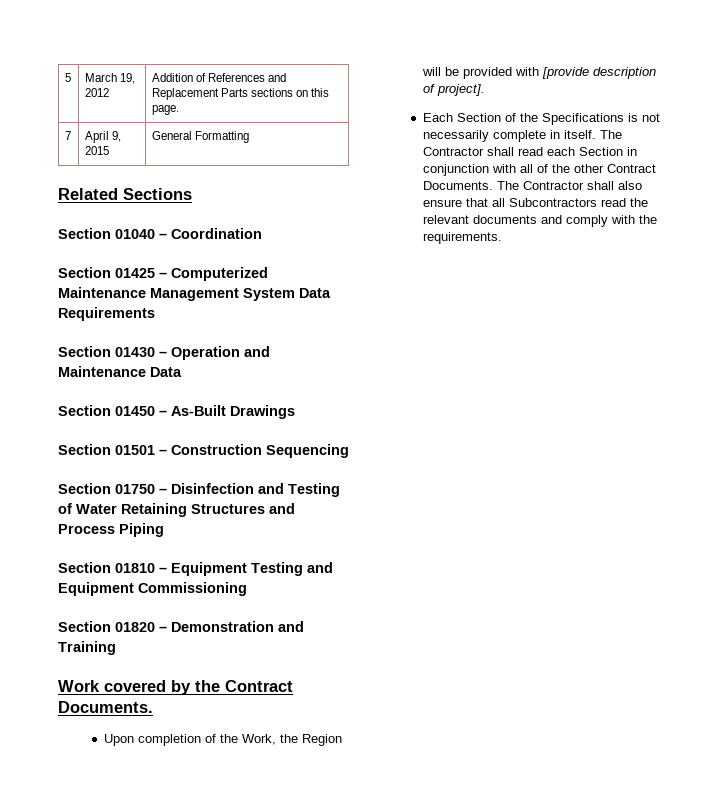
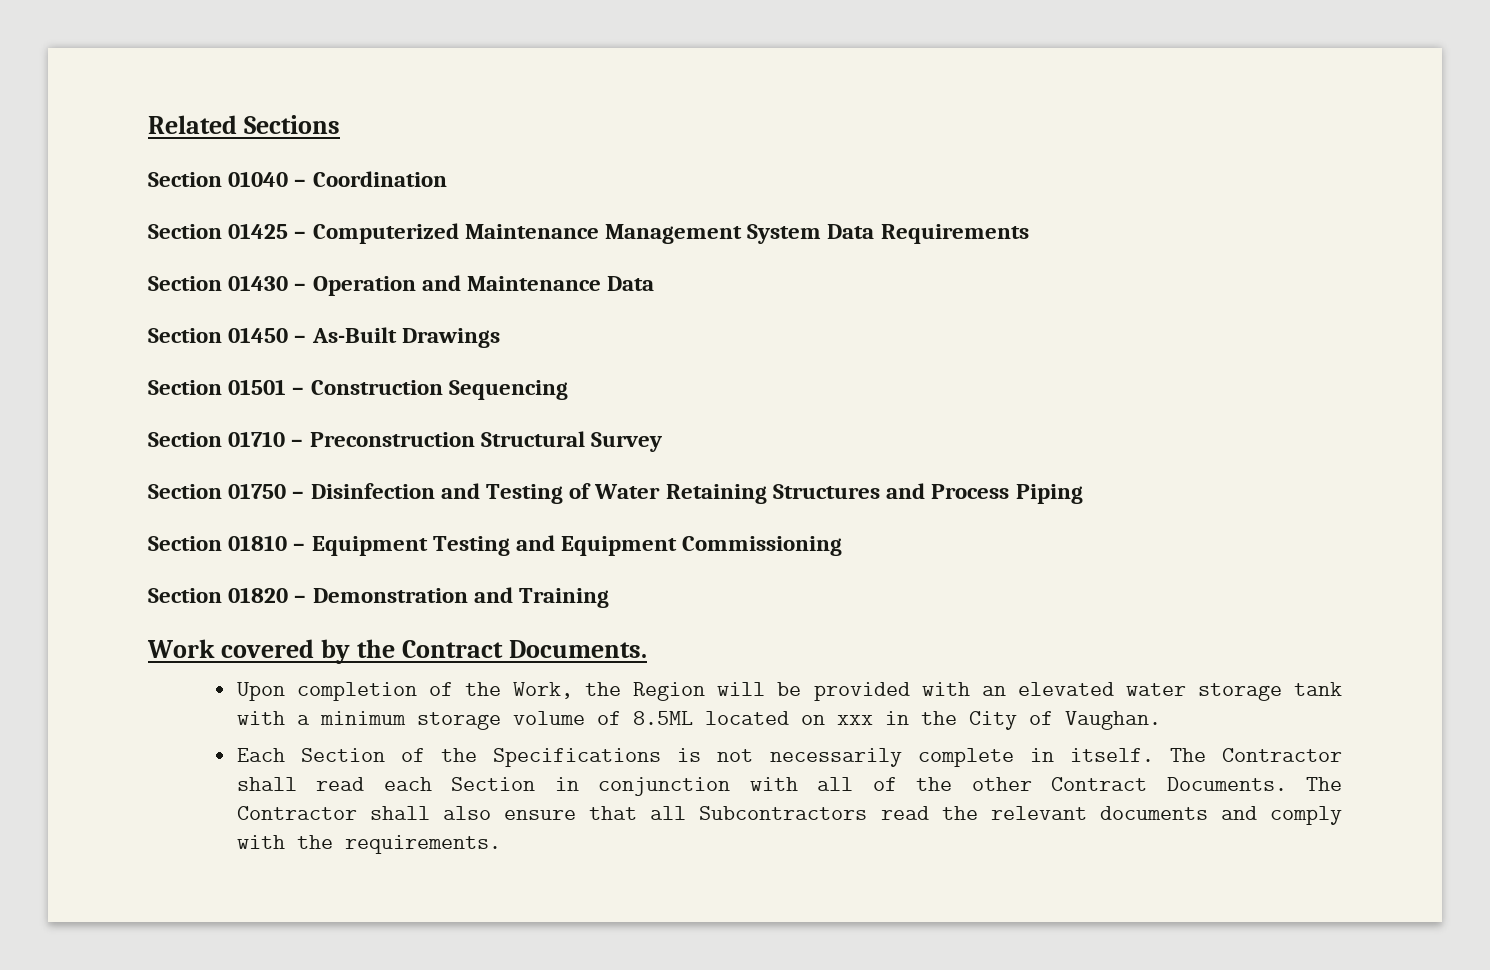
- 5 | March 19, 2012 | Addition of References and Replacement Parts sections on this page.
- 7 | April 9, 2015 | General Formatting
+ Section 01710 – Preconstruction Structural Survey
- Upon completion of the Work, the Region will be provided with [provide description of project].
+ Upon completion of the Work, the Region will be provided with an elevated water storage tank with a minimum storage volume of 8.5ML located on xxx in the City of Vaughan.

